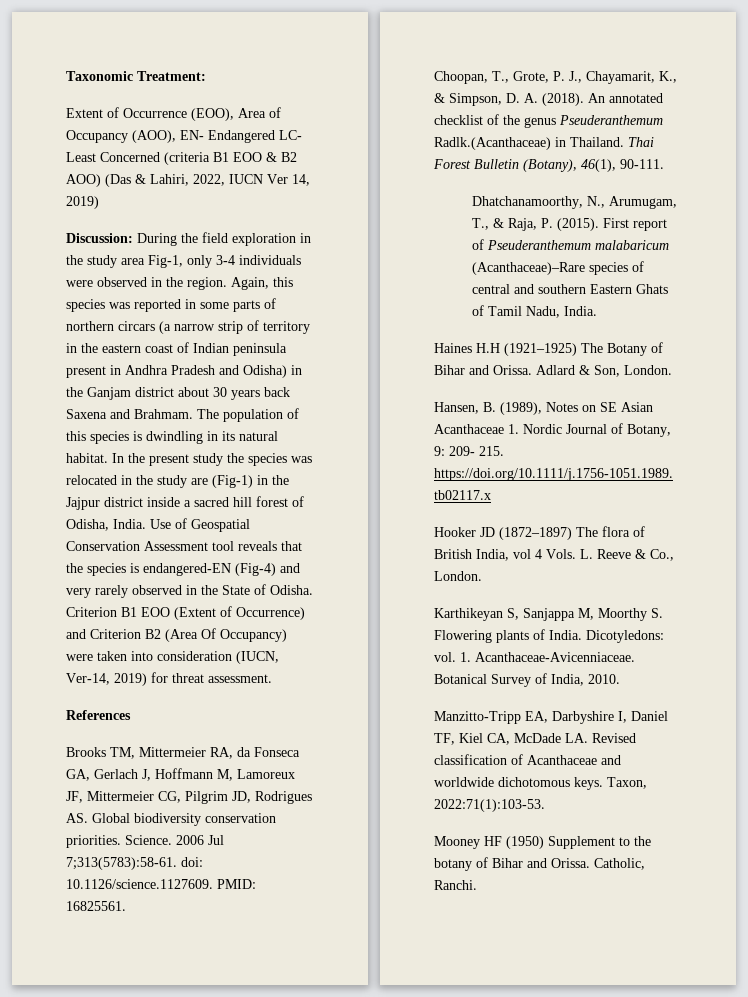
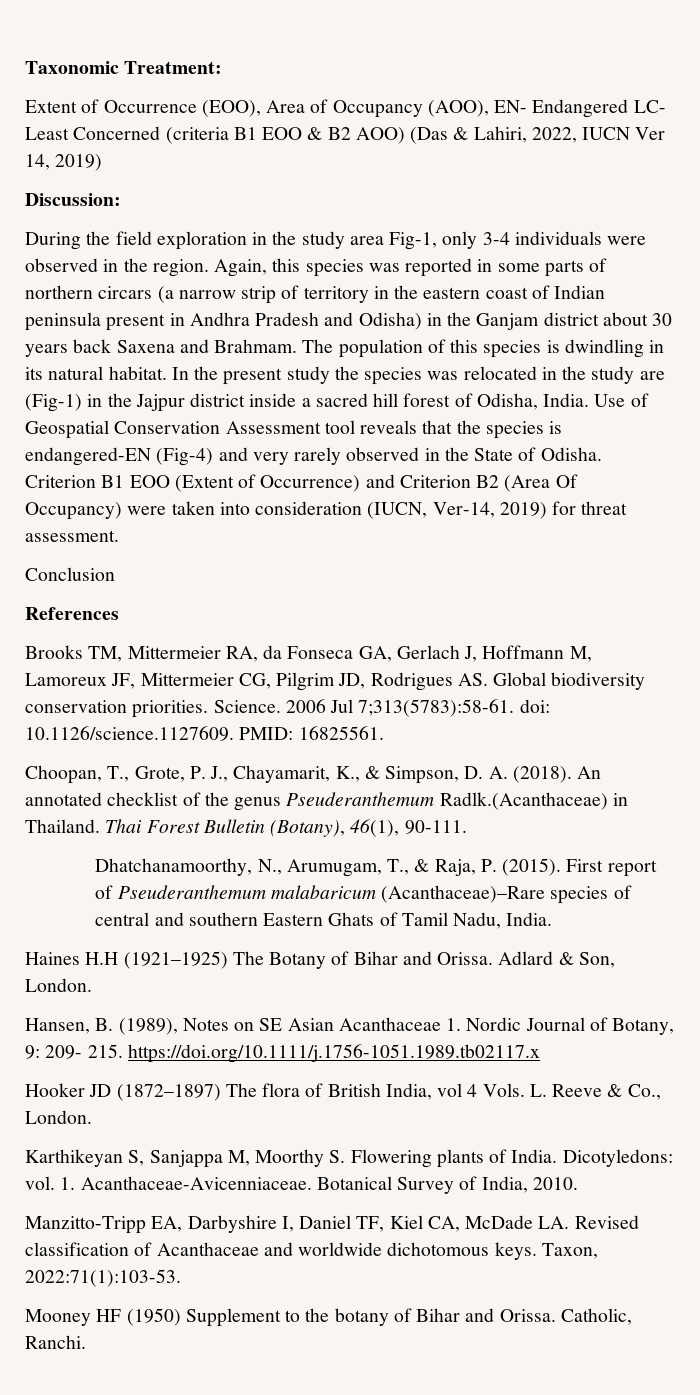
- Discussion: During the field exploration in the study area Fig-1, only 3-4 individuals were observed in the region.
+ Discussion:
+ During the field exploration in the study area Fig-1, only 3-4 individuals were observed in the region.
+ Conclusion

